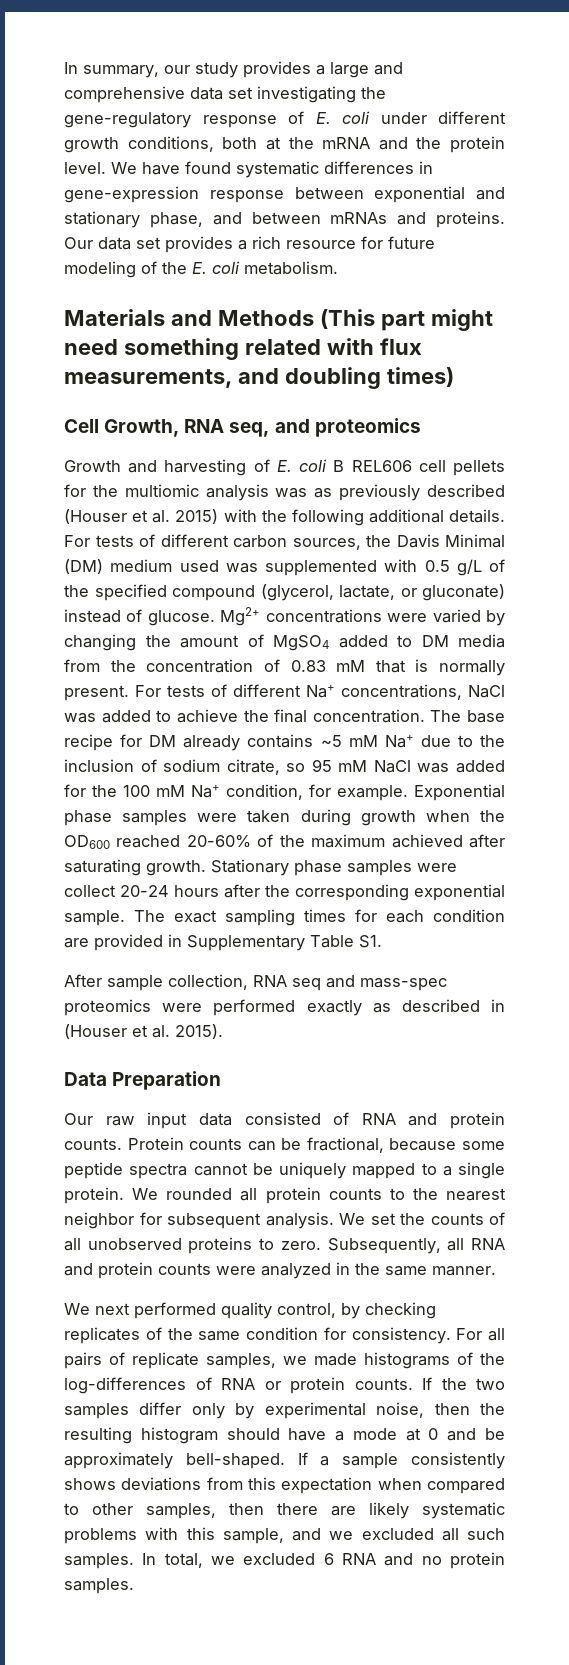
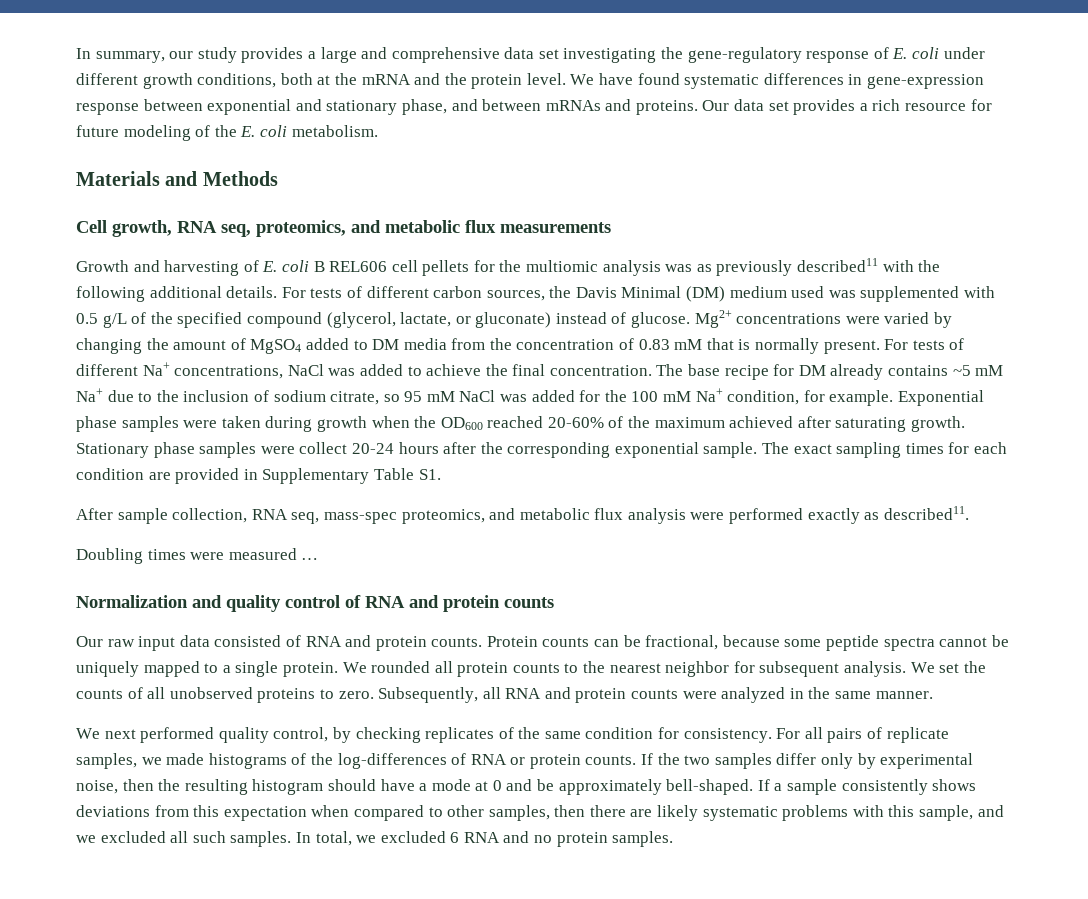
- Materials and Methods (This part might need something related with flux measurements, and doubling times)
+ Materials and Methods
- Cell Growth, RNA seq, and proteomics
+ Cell growth, RNA seq, proteomics, and metabolic flux measurements
- Growth and harvesting of E. coli B REL606 cell pellets for the multiomic analysis was as previously described (Houser et al. 2015) with the following additional details.
+ Growth and harvesting of E. coli B REL606 cell pellets for the multiomic analysis was as previously described11 with the following additional details.
- After sample collection, RNA seq and mass-spec proteomics were performed exactly as described in (Houser et al. 2015).
- Data Preparation
+ After sample collection, RNA seq, mass-spec proteomics, and metabolic flux analysis were performed exactly as described11.
+ Doubling times were measured …
+ Normalization and quality control of RNA and protein counts

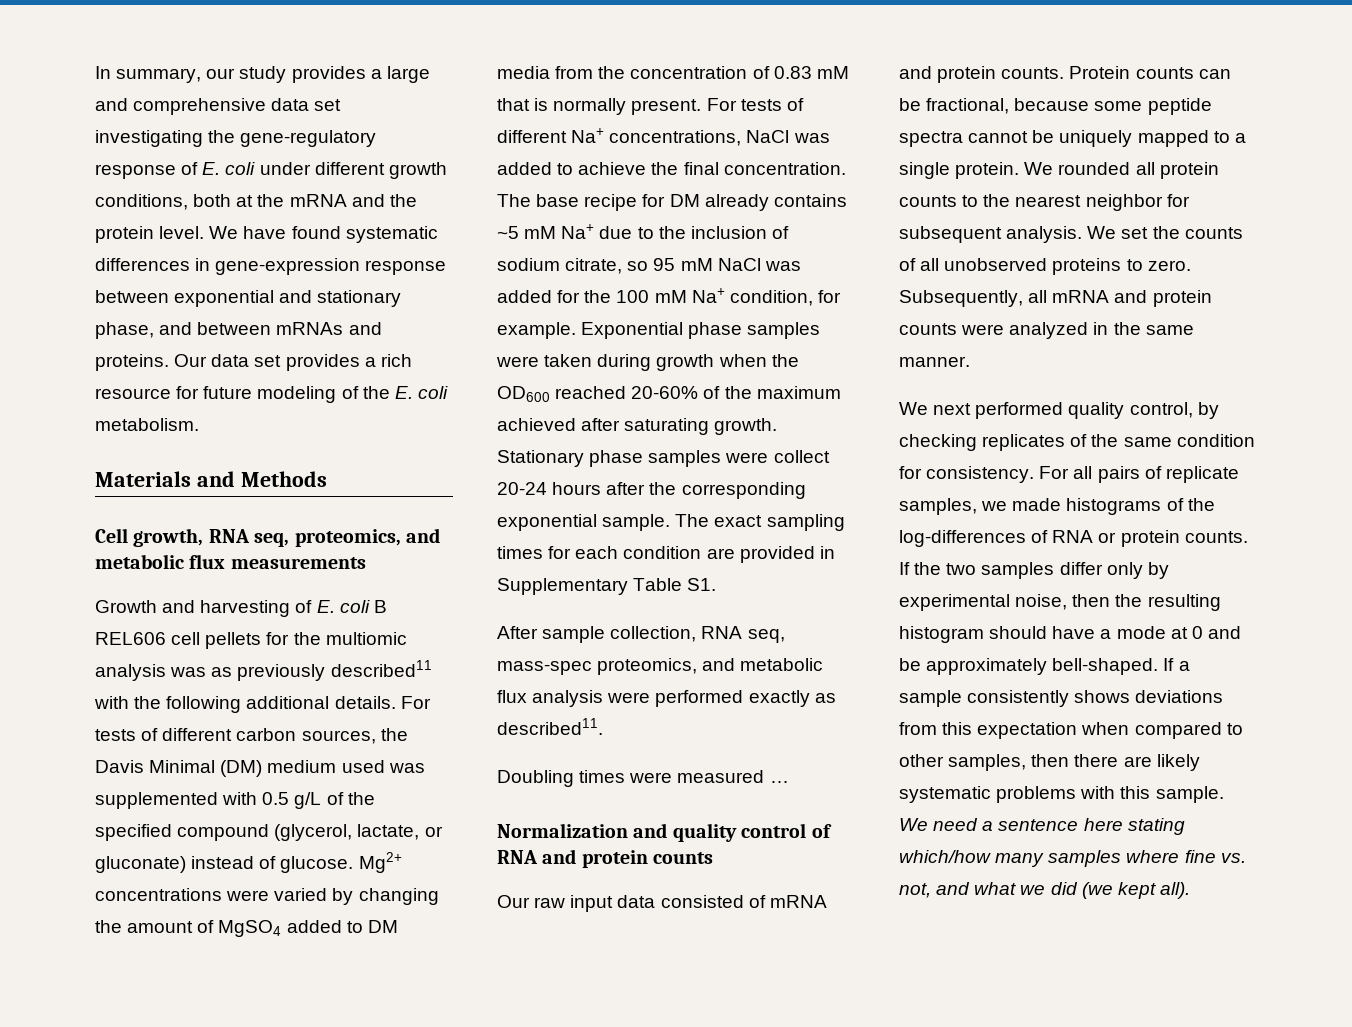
- Our raw input data consisted of RNA and protein counts.
+ Our raw input data consisted of mRNA and protein counts.
- Subsequently, all RNA and protein counts were analyzed in the same manner.
+ Subsequently, all mRNA and protein counts were analyzed in the same manner.
- If a sample consistently shows deviations from this expectation when compared to other samples, then there are likely systematic problems with this sample, and we excluded all such samples. In total, we excluded 6 RNA and no protein samples.
+ If a sample consistently shows deviations from this expectation when compared to other samples, then there are likely systematic problems with this sample. We need a sentence here stating which/how many samples where fine vs. not, and what we did (we kept all).

